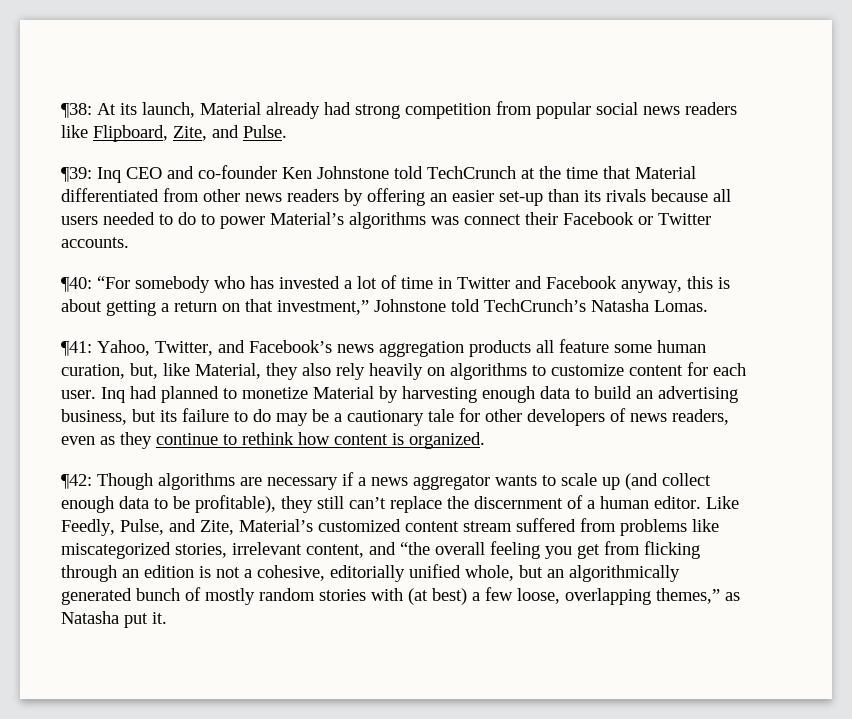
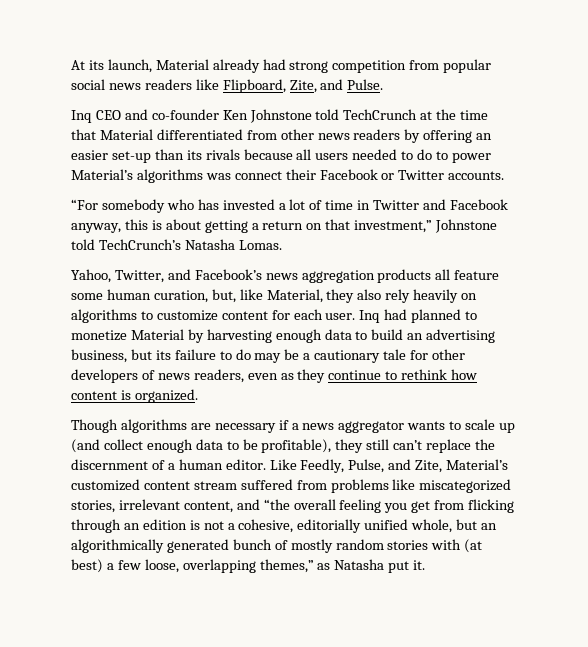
- ¶38: At its launch, Material already had strong competition from popular social news readers like Flipboard, Zite, and Pulse.
+ At its launch, Material already had strong competition from popular social news readers like Flipboard, Zite, and Pulse.
- ¶39: Inq CEO and co-founder Ken Johnstone told TechCrunch at the time that Material differentiated from other news readers by offering an easier set-up than its rivals because all users needed to do to power Material’s algorithms was connect their Facebook or Twitter accounts.
+ Inq CEO and co-founder Ken Johnstone told TechCrunch at the time that Material differentiated from other news readers by offering an easier set-up than its rivals because all users needed to do to power Material’s algorithms was connect their Facebook or Twitter accounts.
- ¶40: “For somebody who has invested a lot of time in Twitter and Facebook anyway, this is about getting a return on that investment,” Johnstone told TechCrunch’s Natasha Lomas.
+ “For somebody who has invested a lot of time in Twitter and Facebook anyway, this is about getting a return on that investment,” Johnstone told TechCrunch’s Natasha Lomas.
- ¶41: Yahoo, Twitter, and Facebook’s news aggregation products all feature some human curation, but, like Material, they also rely heavily on algorithms to customize content for each user.
+ Yahoo, Twitter, and Facebook’s news aggregation products all feature some human curation, but, like Material, they also rely heavily on algorithms to customize content for each user.
- ¶42: Though algorithms are necessary if a news aggregator wants to scale up (and collect enough data to be profitable), they still can’t replace the discernment of a human editor.
+ Though algorithms are necessary if a news aggregator wants to scale up (and collect enough data to be profitable), they still can’t replace the discernment of a human editor.

